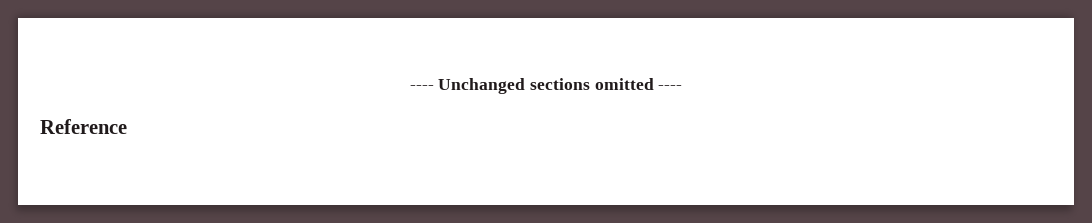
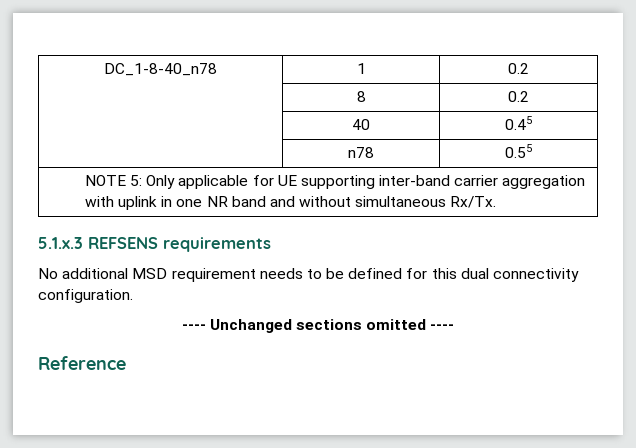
+ DC_1-8-40_n78 | 1 | 0.2
+ | 8 | 0.2
+ | 40 | 0.45
+ | n78 | 0.55
+ NOTE 5: Only applicable for UE supporting inter-band carrier aggregation with uplink in one NR band and without simultaneous Rx/Tx.
+ 5.1.x.3 REFSENS requirements
+ No additional MSD requirement needs to be defined for this dual connectivity configuration.

